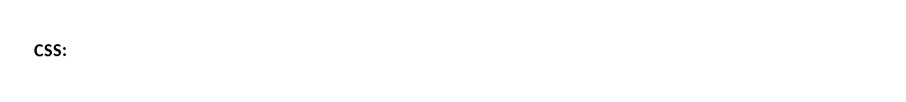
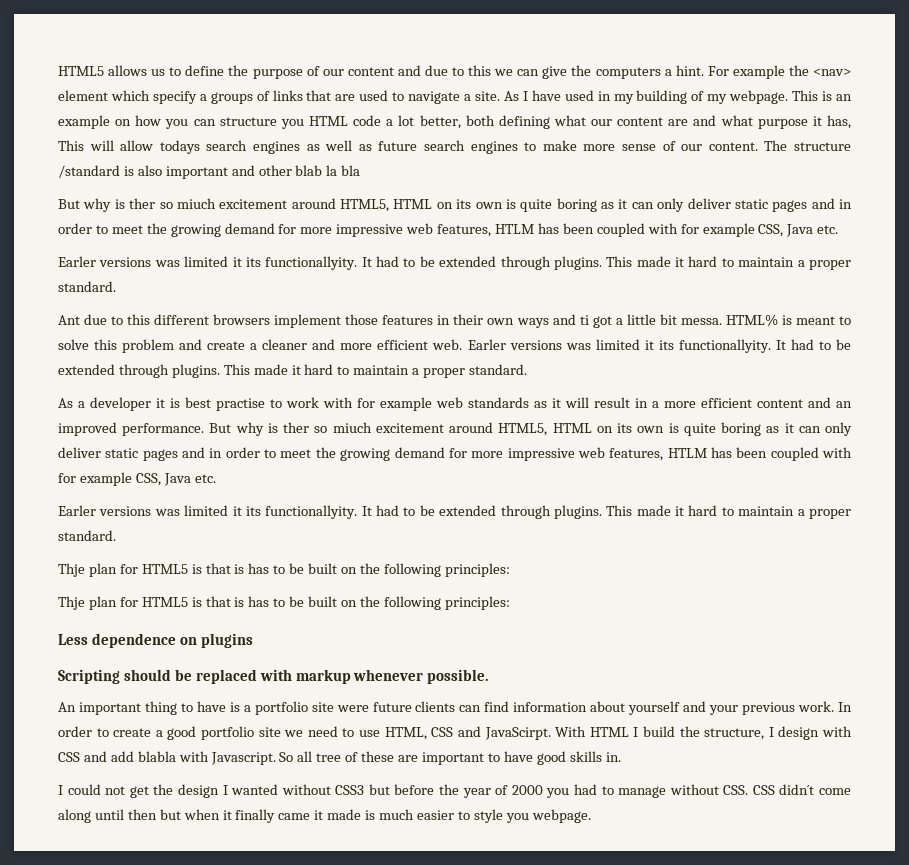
- CSS:
+ HTML5 allows us to define the purpose of our content and due to this we can give the computers a hint. For example the <nav> element which specify a groups of links that are used to navigate a site. As I have used in my building of my webpage. This is an example on how you can structure you HTML code a lot better, both defining what our content are and what purpose it has, This will allow todays search engines as well as future search engines to make more sense of our content. The structure /standard is also important and other blab la bla
+ But why is ther so miuch excitement around HTML5, HTML on its own is quite boring as it can only deliver static pages and in order to meet the growing demand for more impressive web features, HTLM has been coupled with for example CSS, Java etc.
+ Earler versions was limited it its functionallyity. It had to be extended through plugins. This made it hard to maintain a proper standard.
+ Ant due to this different browsers implement those features in their own ways and ti got a little bit messa. HTML% is meant to solve this problem and create a cleaner and more efficient web. Earler versions was limited it its functionallyity. It had to be extended through plugins. This made it hard to maintain a proper standard.
+ As a developer it is best practise to work with for example web standards as it will result in a more efficient content and an improved performance. But why is ther so miuch excitement around HTML5, HTML on its own is quite boring as it can only deliver static pages and in order to meet the growing demand for more impressive web features, HTLM has been coupled with for example CSS, Java etc.
+ Earler versions was limited it its functionallyity. It had to be extended through plugins. This made it hard to maintain a proper standard.
+ Thje plan for HTML5 is that is has to be built on the following principles:
+ Thje plan for HTML5 is that is has to be built on the following principles:
+ Less dependence on plugins
+ Scripting should be replaced with markup whenever possible.
+ An important thing to have is a portfolio site were future clients can find information about yourself and your previous work. In order to create a good portfolio site we need to use HTML, CSS and JavaScirpt. With HTML I build the structure, I design with CSS and add blabla with Javascript. So all tree of these are important to have good skills in.
+ I could not get the design I wanted without CSS3 but before the year of 2000 you had to manage without CSS. CSS didn´t come along until then but when it finally came it made is much easier to style you webpage.

